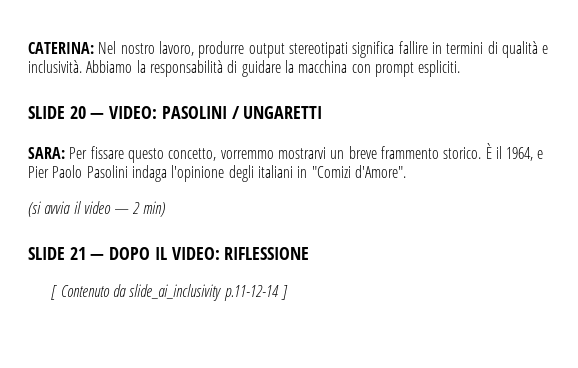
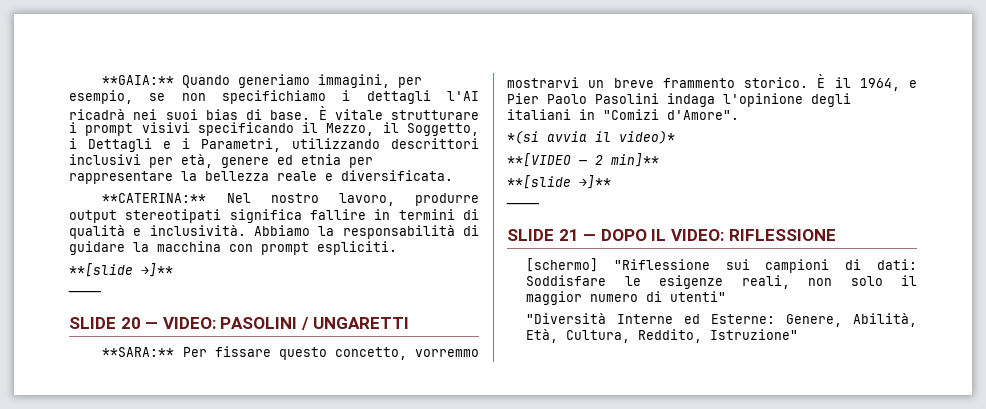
- CATERINA: Nel nostro lavoro, produrre output stereotipati significa fallire in termini di qualità e inclusività.
+ **GAIA:** Quando generiamo immagini, per esempio, se non specifichiamo i dettagli l'AI ricadrà nei suoi bias di base. È vitale strutturare i prompt visivi specificando il Mezzo, il Soggetto, i Dettagli e i Parametri, utilizzando descrittori inclusivi per età, genere ed etnia per rappresentare la bellezza reale e diversificata.
+ **CATERINA:** Nel nostro lavoro, produrre output stereotipati significa fallire in termini di qualità e inclusività.
  Abbiamo la responsabilità di guidare la macchina con prompt espliciti.
+ **[slide →]**
+ ────
- SARA: Per fissare questo concetto, vorremmo mostrarvi un breve frammento storico.
+ **SARA:** Per fissare questo concetto, vorremmo mostrarvi un breve frammento storico.
- (si avvia il video — 2 min)
+ *(si avvia il video)*
+ **[VIDEO — 2 min]**
+ **[slide →]**
+ ────
- [ Contenuto da slide_ai_inclusivity p.11-12-14 ]
+ [schermo] "Riflessione sui campioni di dati: Soddisfare le esigenze reali, non solo il maggior numero di utenti"
+ "Diversità Interne ed Esterne: Genere, Abilità, Età, Cultura, Reddito, Istruzione"

